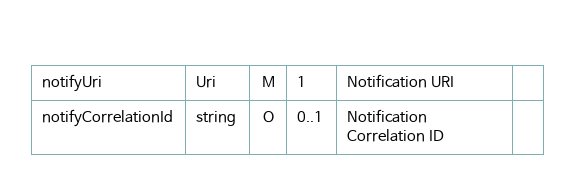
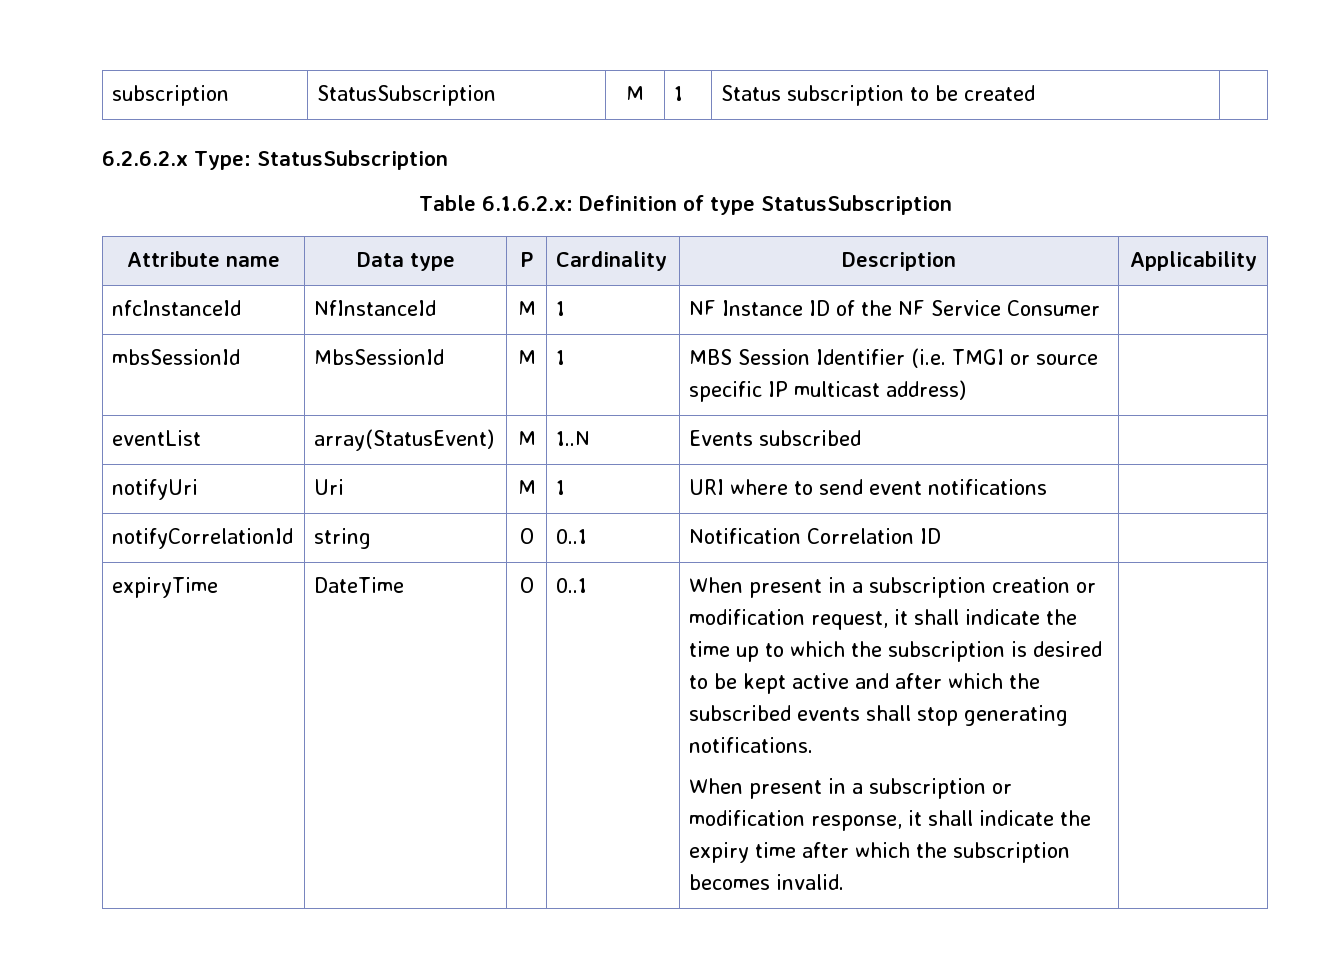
+ subscription | StatusSubscription | M | 1 | Status subscription to be created |
+ 6.2.6.2.x Type: StatusSubscription
+ Table 6.1.6.2.x: Definition of type StatusSubscription
+ Attribute name | Data type | P | Cardinality | Description | Applicability
+ nfcInstanceId | NfInstanceId | M | 1 | NF Instance ID of the NF Service Consumer |
+ mbsSessionId | MbsSessionId | M | 1 | MBS Session Identifier (i.e. TMGI or source specific IP multicast address) |
+ eventList | array(StatusEvent) | M | 1..N | Events subscribed |
- notifyUri | Uri | M | 1 | Notification URI |
+ notifyUri | Uri | M | 1 | URI where to send event notifications |
+ expiryTime | DateTime | O | 0..1 | When present in a subscription creation or modification request, it shall indicate the time up to which the subscription is desired to be kept active and after which the subscribed events shall stop generating notifications.
+ When present in a subscription or modification response, it shall indicate the expiry time after which the subscription becomes invalid.

